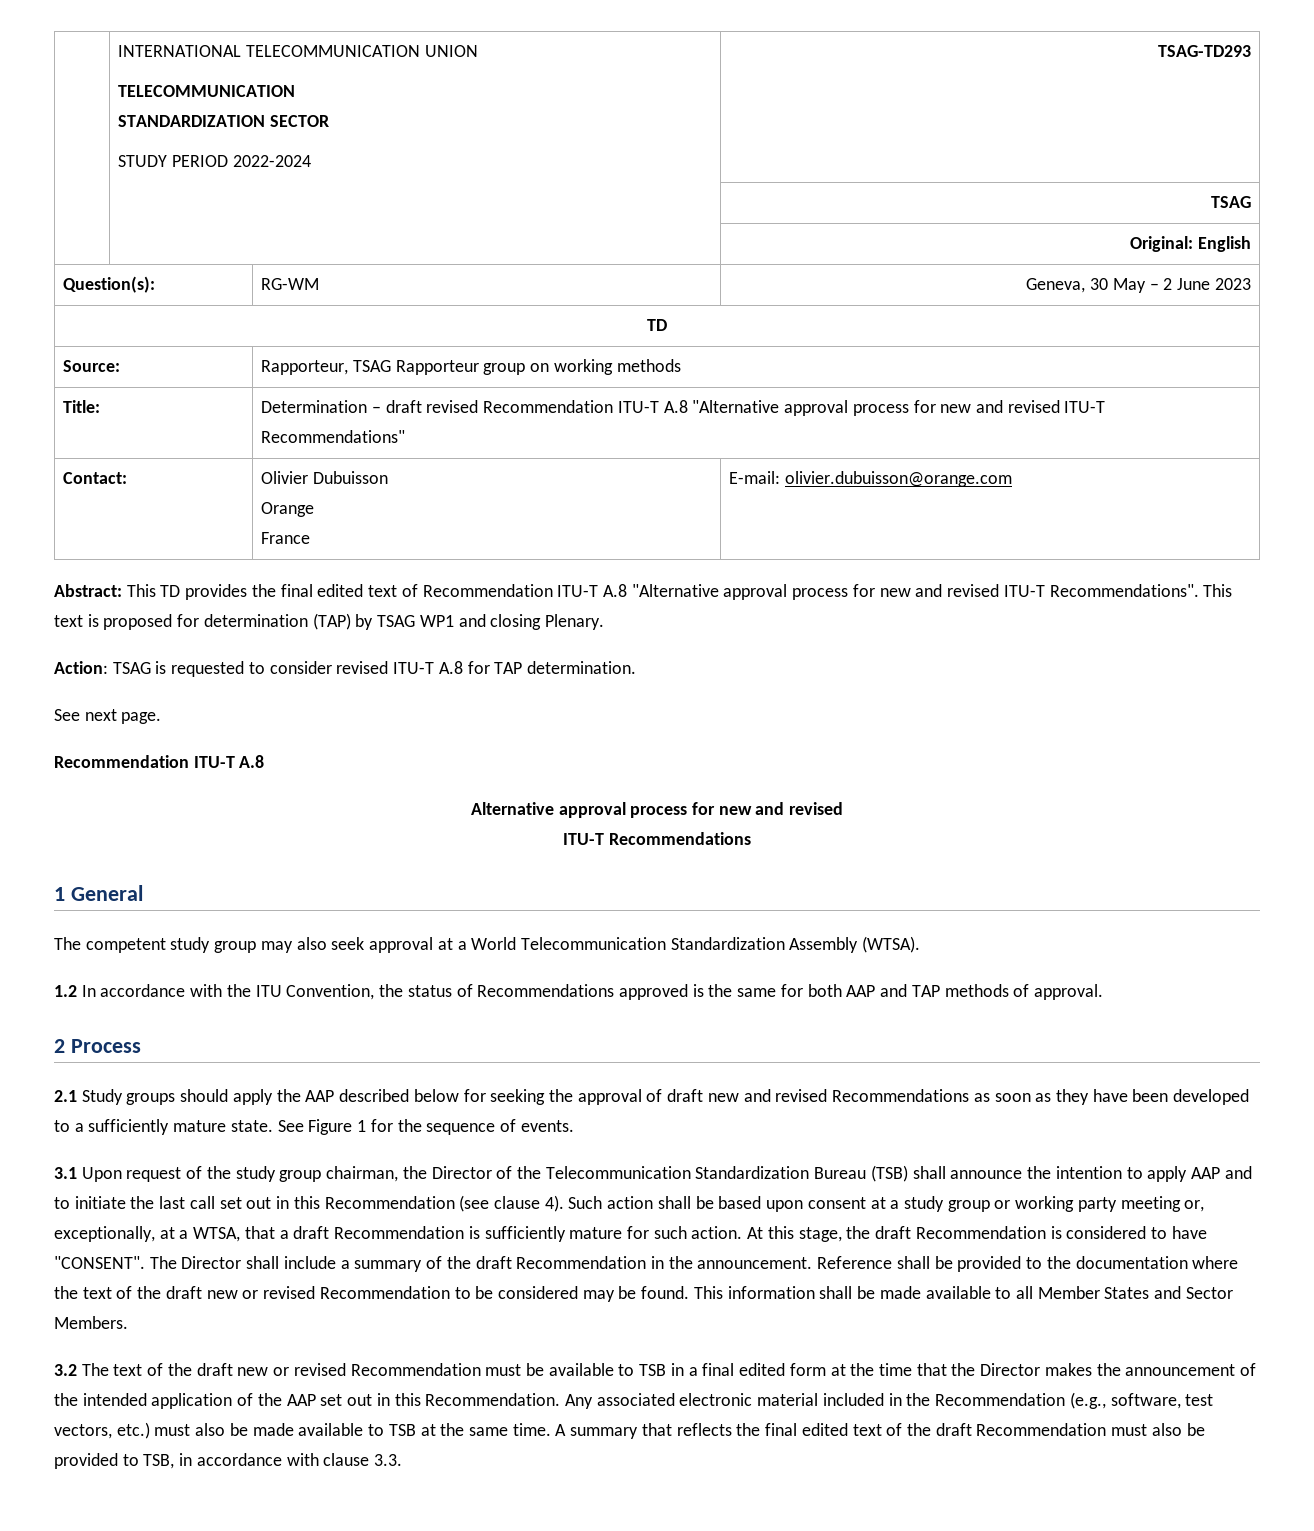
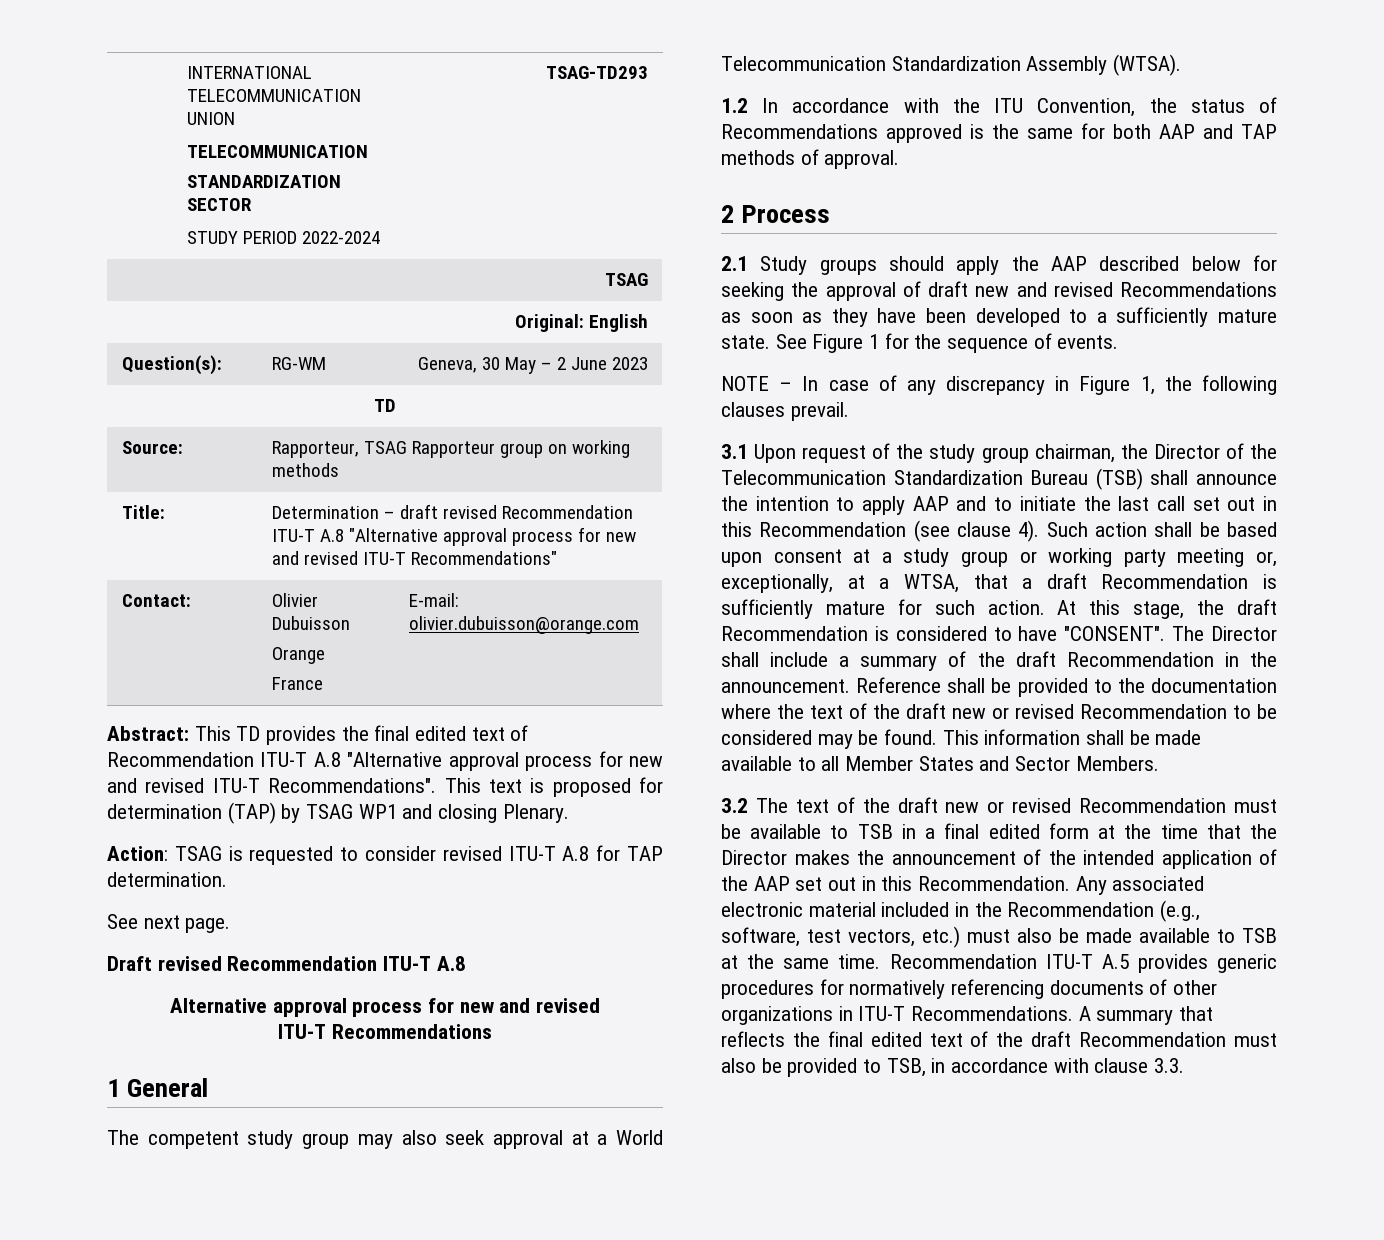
  See next page.
- Recommendation ITU-T A.8
+ Draft revised Recommendation ITU-T A.8
+ NOTE – In case of any discrepancy in Figure 1, the following clauses prevail.
+ Recommendation ITU-T A.5 provides generic procedures for normatively referencing documents of other organizations in ITU-T Recommendations.

